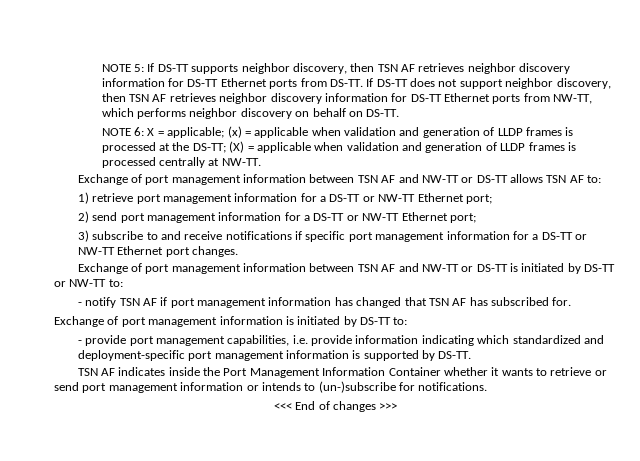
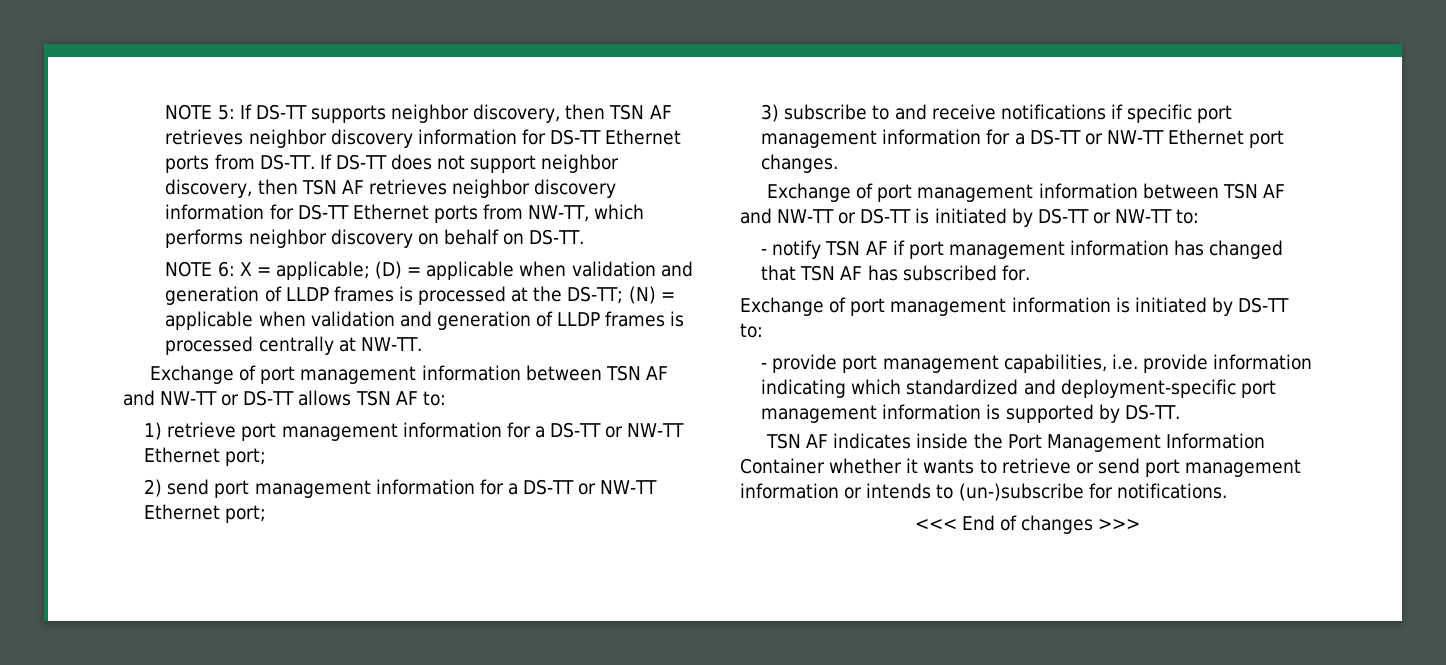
- NOTE 6: X = applicable; (x) = applicable when validation and generation of LLDP frames is processed at the DS-TT; (X) = applicable when validation and generation of LLDP frames is processed centrally at NW-TT.
+ NOTE 6: X = applicable; (D) = applicable when validation and generation of LLDP frames is processed at the DS-TT; (N) = applicable when validation and generation of LLDP frames is processed centrally at NW-TT.

